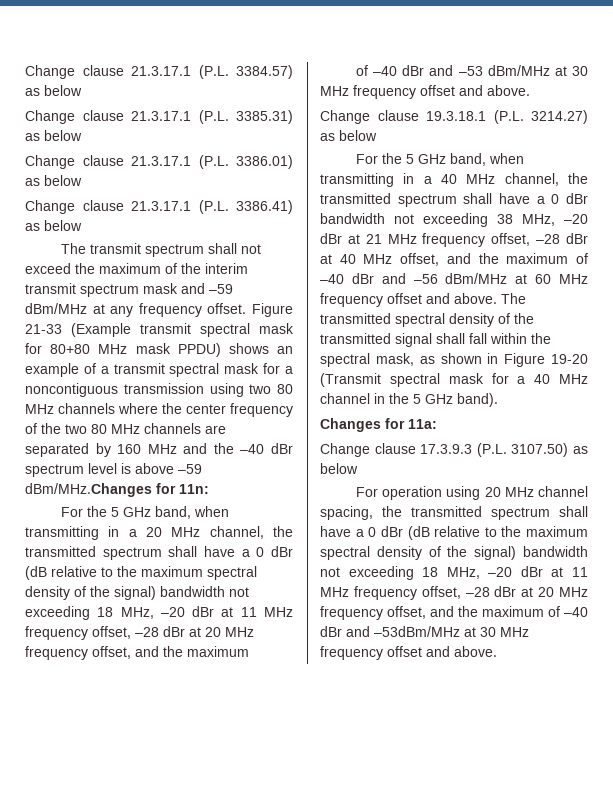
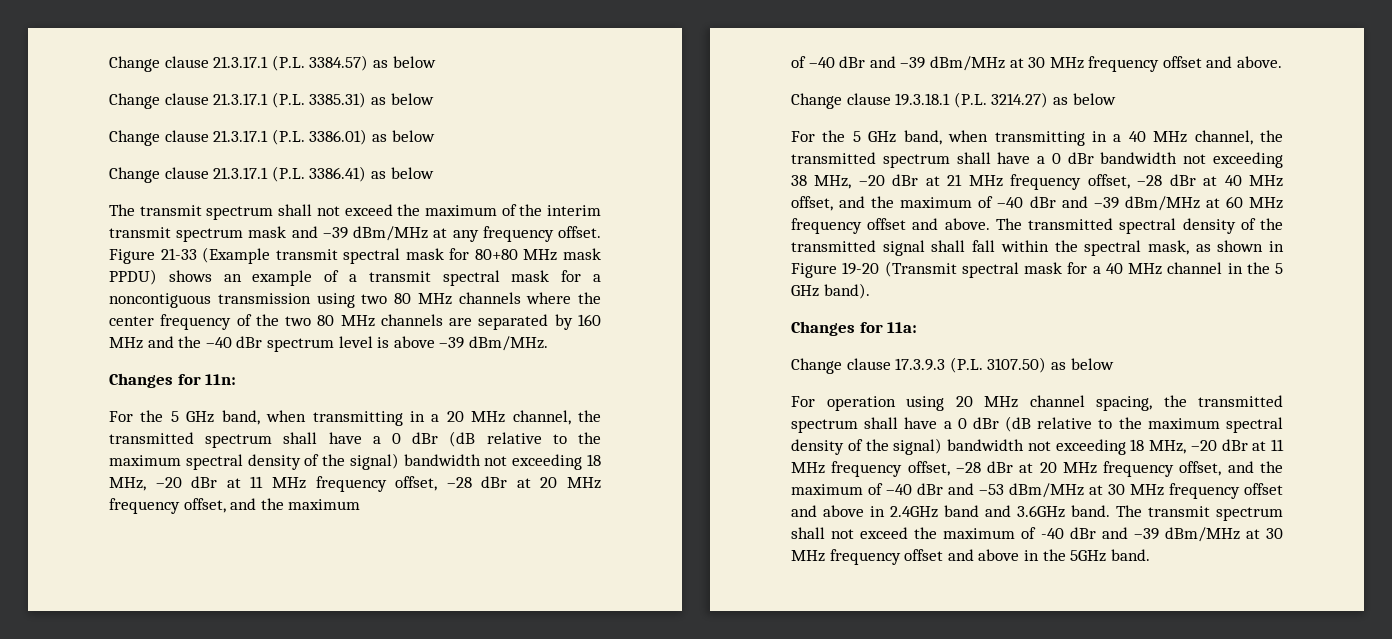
- The transmit spectrum shall not exceed the maximum of the interim transmit spectrum mask and –59 dBm/MHz at any frequency offset.
+ The transmit spectrum shall not exceed the maximum of the interim transmit spectrum mask and –39 dBm/MHz at any frequency offset.
- Figure 21-33 (Example transmit spectral mask for 80+80 MHz mask PPDU) shows an example of a transmit spectral mask for a noncontiguous transmission using two 80 MHz channels where the center frequency of the two 80 MHz channels are separated by 160 MHz and the –40 dBr spectrum level is above –59 dBm/MHz.Changes for 11n:
+ Figure 21-33 (Example transmit spectral mask for 80+80 MHz mask PPDU) shows an example of a transmit spectral mask for a noncontiguous transmission using two 80 MHz channels where the center frequency of the two 80 MHz channels are separated by 160 MHz and the –40 dBr spectrum level is above –39 dBm/MHz.
+ Changes for 11n:
- of –40 dBr and –53 dBm/MHz at 30 MHz frequency offset and above.
+ of –40 dBr and –39 dBm/MHz at 30 MHz frequency offset and above.
- For the 5 GHz band, when transmitting in a 40 MHz channel, the transmitted spectrum shall have a 0 dBr bandwidth not exceeding 38 MHz, –20 dBr at 21 MHz frequency offset, –28 dBr at 40 MHz offset, and the maximum of –40 dBr and –56 dBm/MHz at 60 MHz frequency offset and above.
+ For the 5 GHz band, when transmitting in a 40 MHz channel, the transmitted spectrum shall have a 0 dBr bandwidth not exceeding 38 MHz, –20 dBr at 21 MHz frequency offset, –28 dBr at 40 MHz offset, and the maximum of –40 dBr and –39 dBm/MHz at 60 MHz frequency offset and above.
- For operation using 20 MHz channel spacing, the transmitted spectrum shall have a 0 dBr (dB relative to the maximum spectral density of the signal) bandwidth not exceeding 18 MHz, –20 dBr at 11 MHz frequency offset, –28 dBr at 20 MHz frequency offset, and the maximum of –40 dBr and –53dBm/MHz at 30 MHz frequency offset and above.
+ For operation using 20 MHz channel spacing, the transmitted spectrum shall have a 0 dBr (dB relative to the maximum spectral density of the signal) bandwidth not exceeding 18 MHz, –20 dBr at 11 MHz frequency offset, –28 dBr at 20 MHz frequency offset, and the maximum of –40 dBr and –53 dBm/MHz at 30 MHz frequency offset and above in 2.4GHz band and 3.6GHz band. The transmit spectrum shall not exceed the maximum of -40 dBr and –39 dBm/MHz at 30 MHz frequency offset and above in the 5GHz band.

